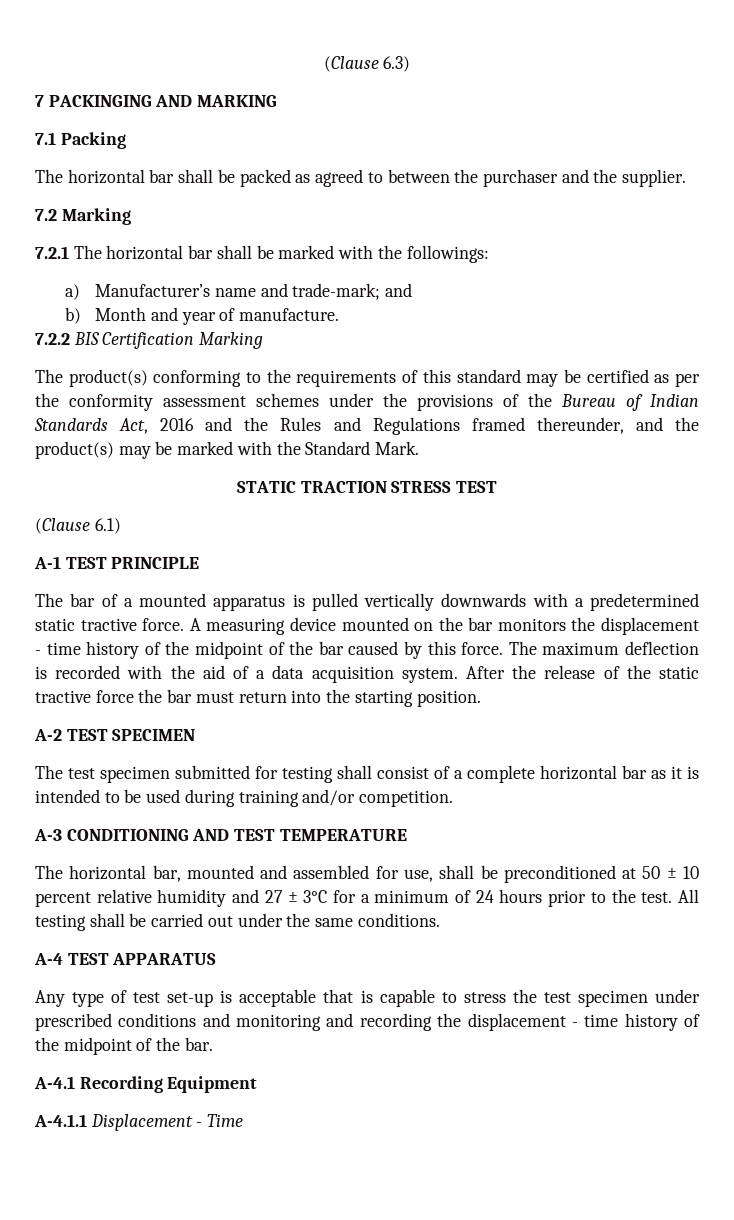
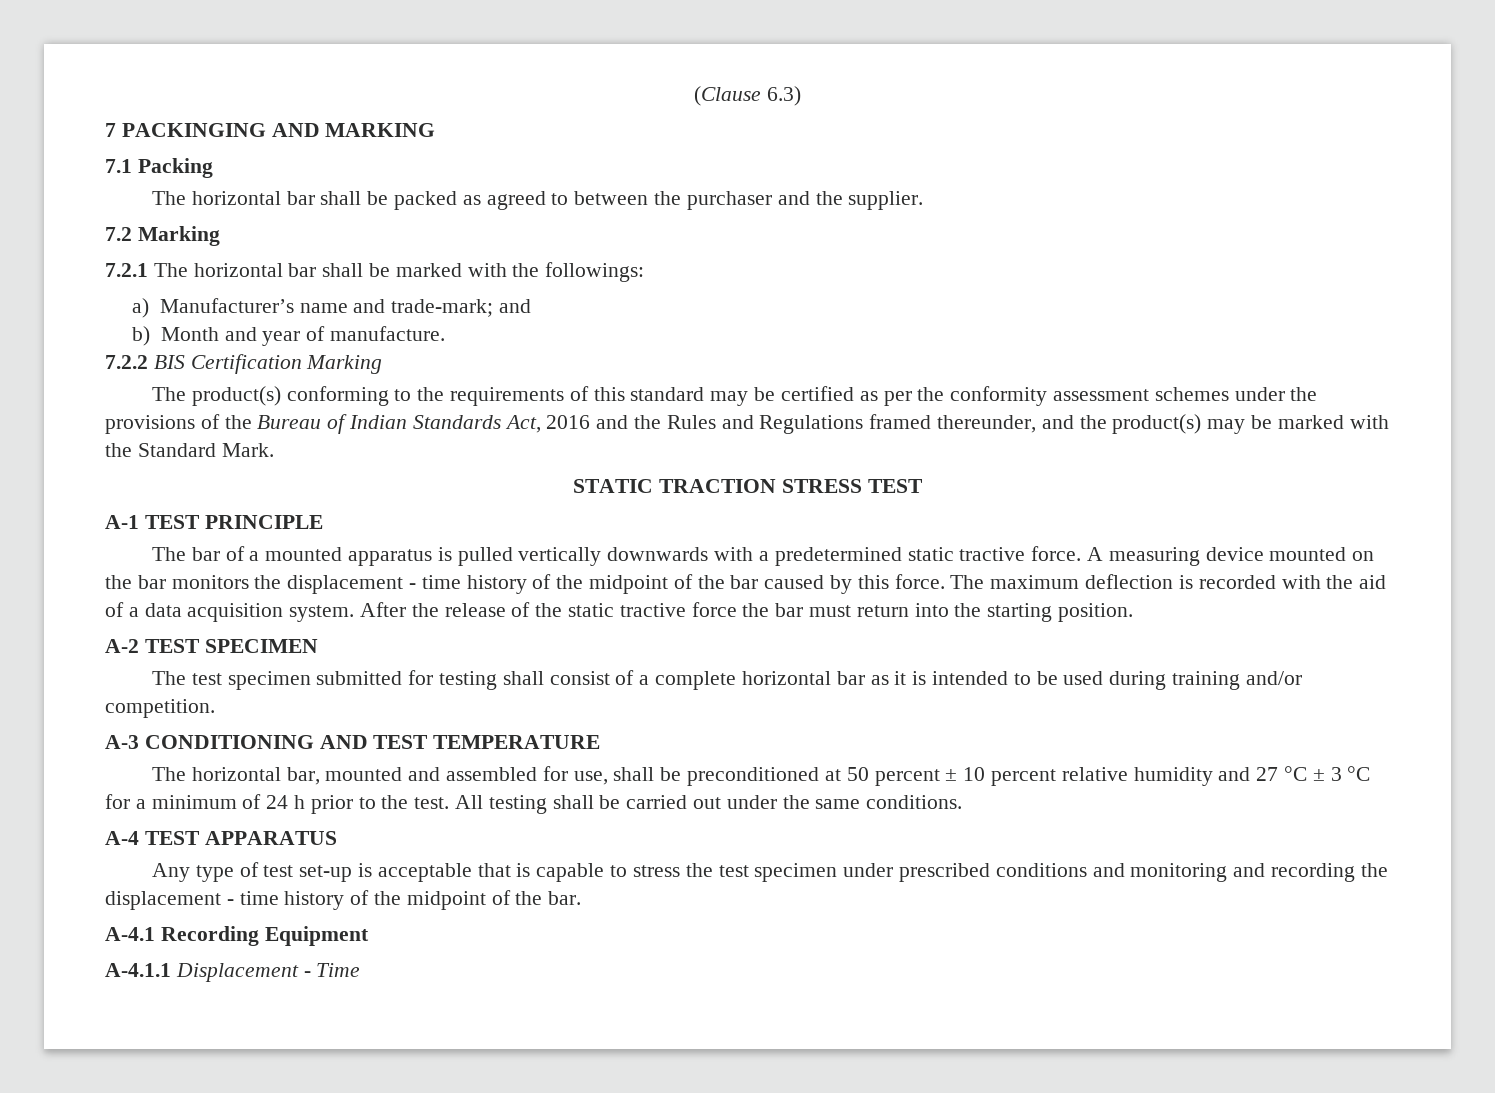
- (Clause 6.1)
- The horizontal bar, mounted and assembled for use, shall be preconditioned at 50 ± 10 percent relative humidity and 27 ± 3°C for a minimum of 24 hours prior to the test.
+ The horizontal bar, mounted and assembled for use, shall be preconditioned at 50 percent ± 10 percent relative humidity and 27 °C ± 3 °C for a minimum of 24 h prior to the test.

